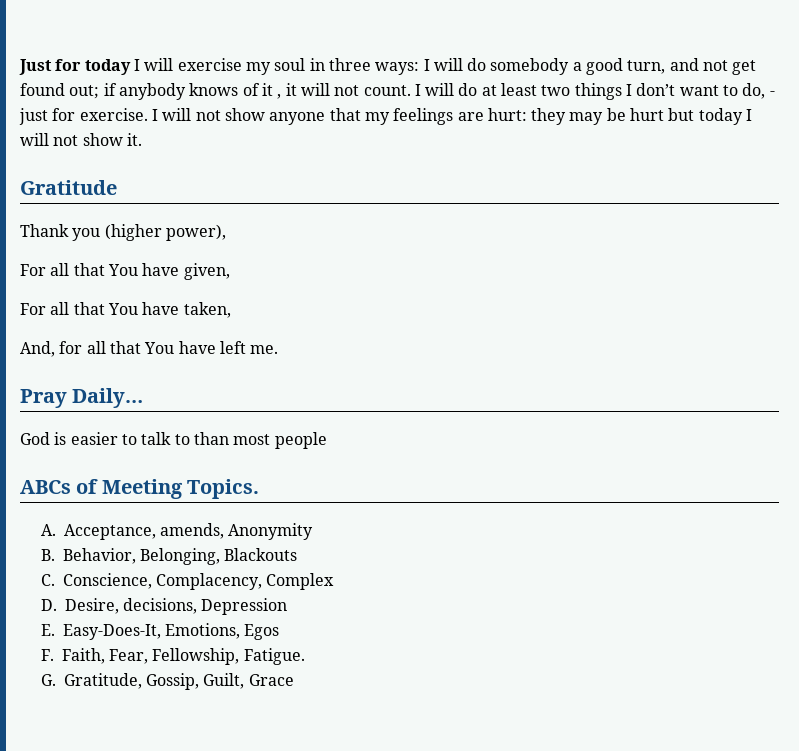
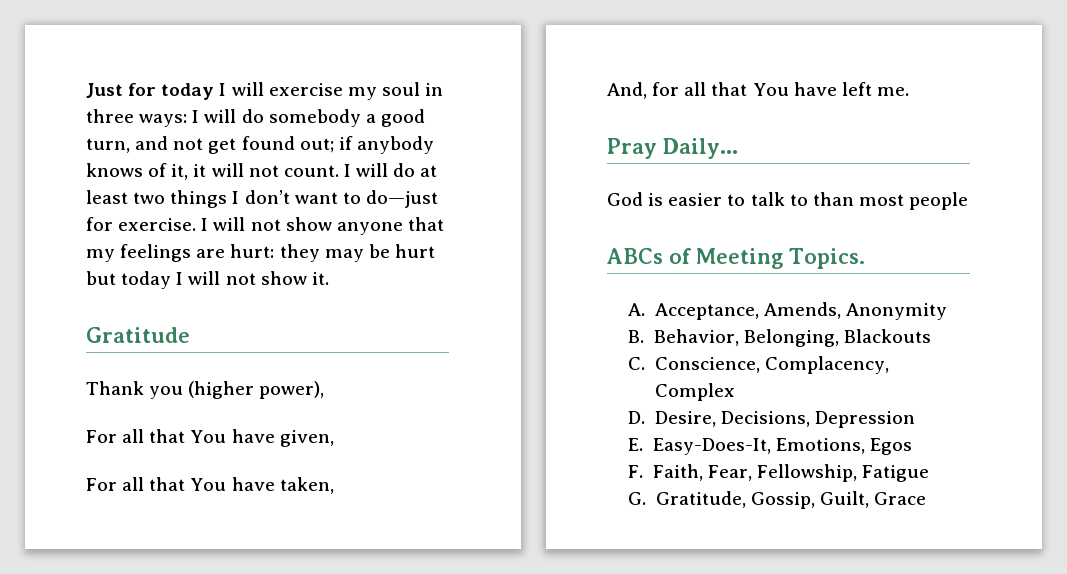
- Just for today I will exercise my soul in three ways: I will do somebody a good turn, and not get found out; if anybody knows of it , it will not count.
+ Just for today I will exercise my soul in three ways: I will do somebody a good turn, and not get found out; if anybody knows of it, it will not count.
- I will do at least two things I don’t want to do, - just for exercise.
+ I will do at least two things I don’t want to do—just for exercise.
- A. Acceptance, amends, Anonymity
+ A. Acceptance, Amends, Anonymity
- D. Desire, decisions, Depression
+ D. Desire, Decisions, Depression
- F. Faith, Fear, Fellowship, Fatigue.
+ F. Faith, Fear, Fellowship, Fatigue

